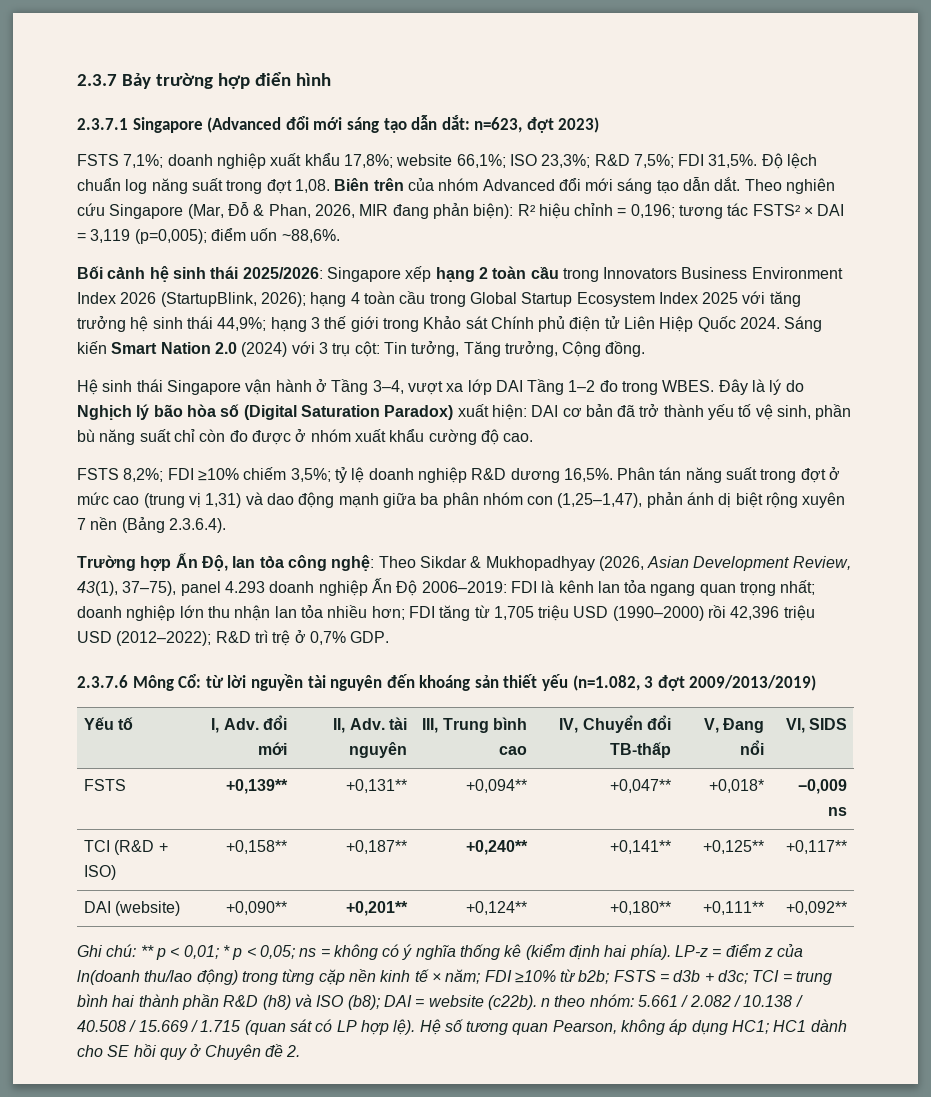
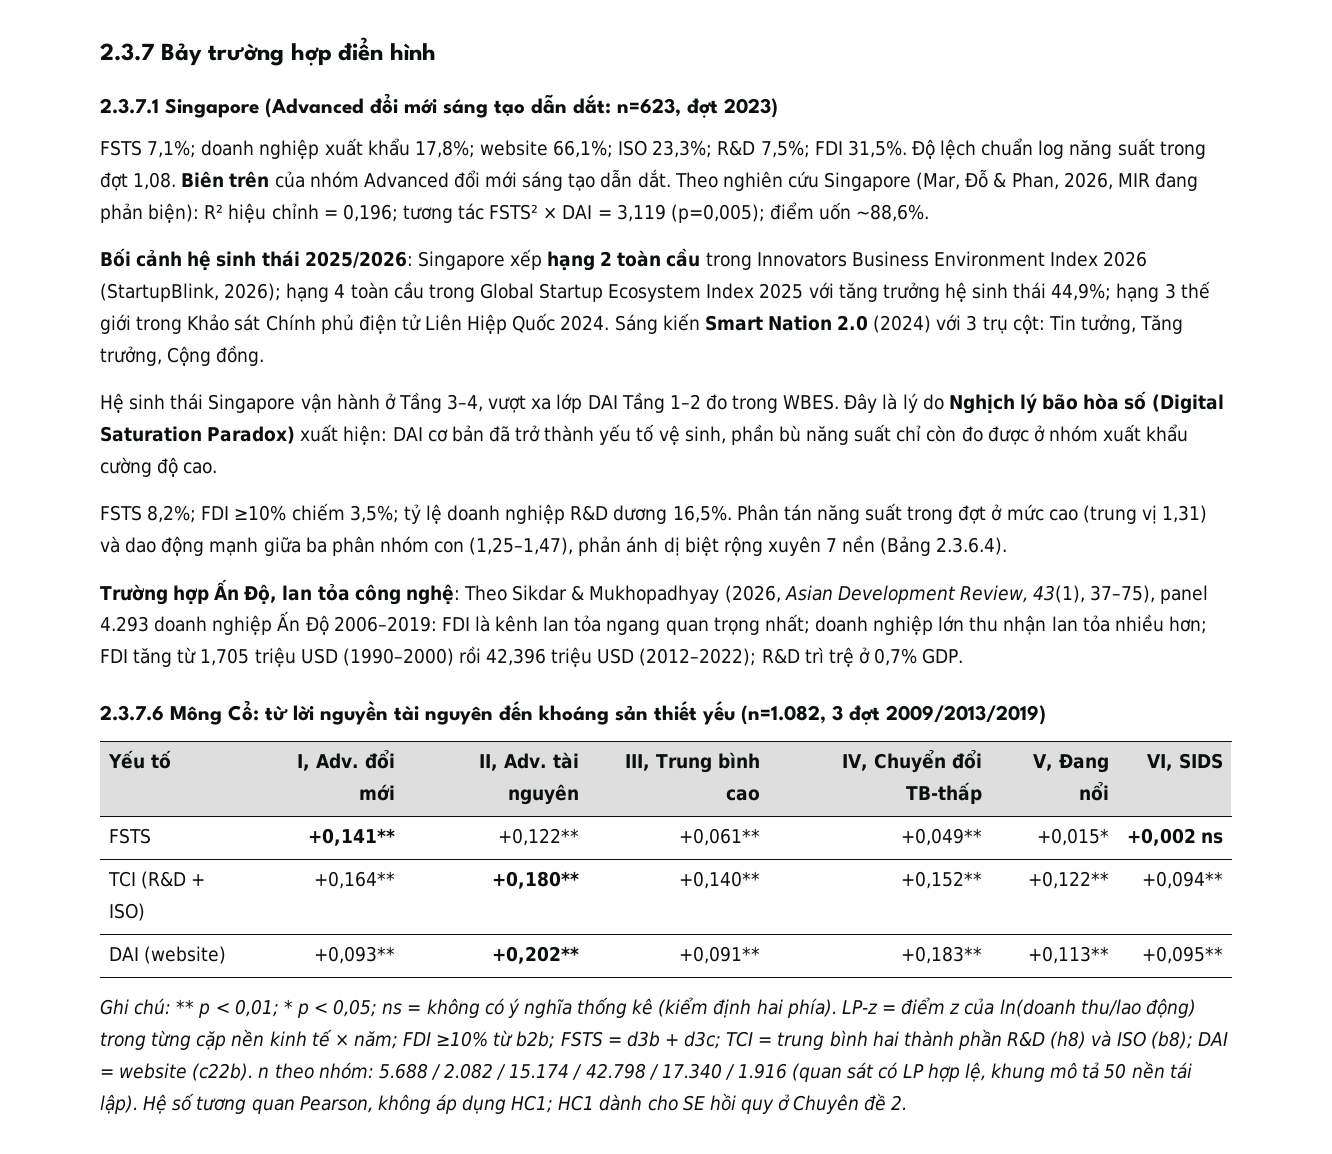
- FSTS | +0,139** | +0,131** | +0,094** | +0,047** | +0,018* | −0,009 ns
+ FSTS | +0,141** | +0,122** | +0,061** | +0,049** | +0,015* | +0,002 ns
- TCI (R&D + ISO) | +0,158** | +0,187** | +0,240** | +0,141** | +0,125** | +0,117**
- DAI (website) | +0,090** | +0,201** | +0,124** | +0,180** | +0,111** | +0,092**
+ TCI (R&D + ISO) | +0,164** | +0,180** | +0,140** | +0,152** | +0,122** | +0,094**
+ DAI (website) | +0,093** | +0,202** | +0,091** | +0,183** | +0,113** | +0,095**
- LP-z = điểm z của ln(doanh thu/lao động) trong từng cặp nền kinh tế × năm; FDI ≥10% từ b2b; FSTS = d3b + d3c; TCI = trung bình hai thành phần R&D (h8) và ISO (b8); DAI = website (c22b). n theo nhóm: 5.661 / 2.082 / 10.138 / 40.508 / 15.669 / 1.715 (quan sát có LP hợp lệ).
+ LP-z = điểm z của ln(doanh thu/lao động) trong từng cặp nền kinh tế × năm; FDI ≥10% từ b2b; FSTS = d3b + d3c; TCI = trung bình hai thành phần R&D (h8) và ISO (b8); DAI = website (c22b). n theo nhóm: 5.688 / 2.082 / 15.174 / 42.798 / 17.340 / 1.916 (quan sát có LP hợp lệ, khung mô tả 50 nền tái lập).

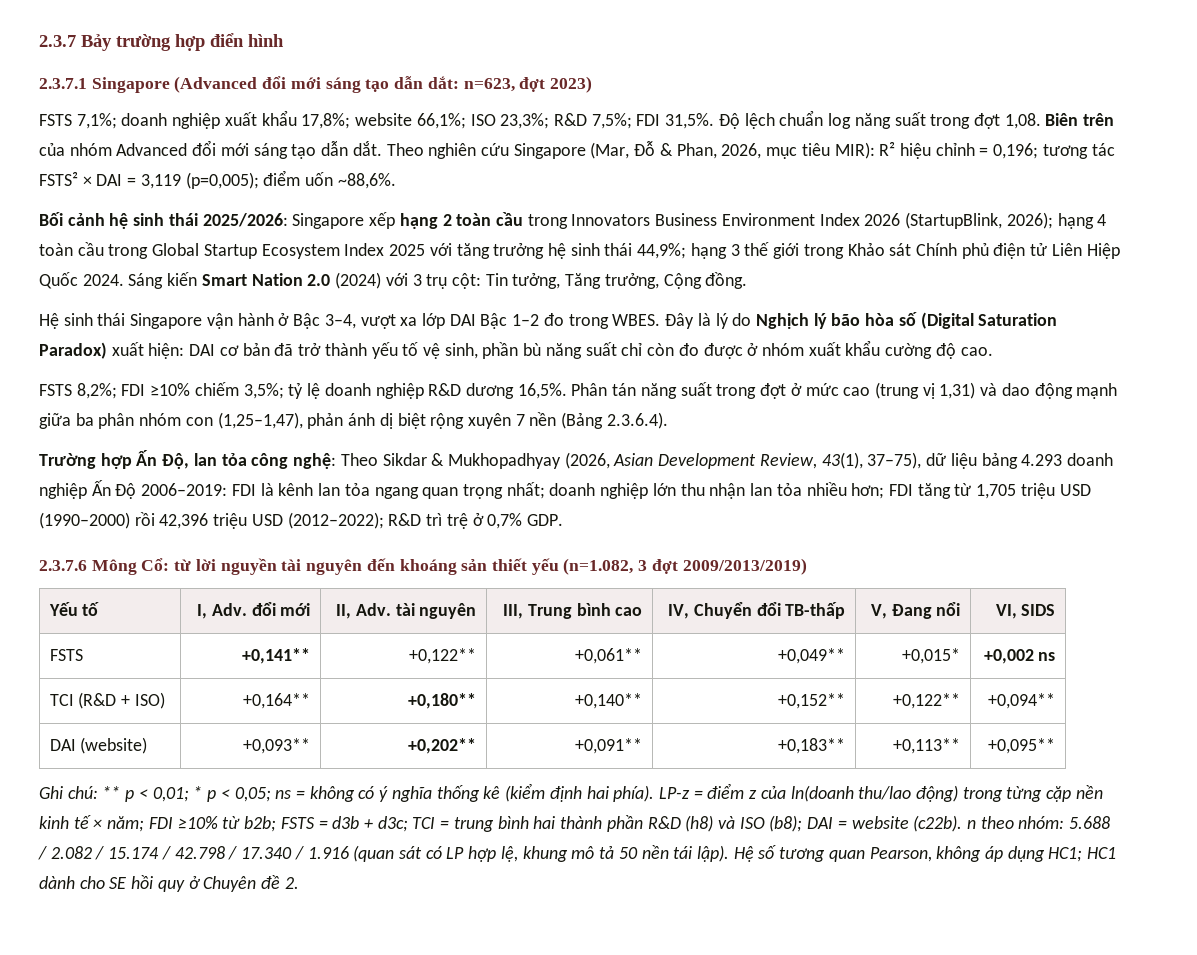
- Theo nghiên cứu Singapore (Mar, Đỗ & Phan, 2026, MIR đang phản biện): R² hiệu chỉnh = 0,196; tương tác FSTS² × DAI = 3,119 (p=0,005); điểm uốn ~88,6%.
+ Theo nghiên cứu Singapore (Mar, Đỗ & Phan, 2026, mục tiêu MIR): R² hiệu chỉnh = 0,196; tương tác FSTS² × DAI = 3,119 (p=0,005); điểm uốn ~88,6%.
- Hệ sinh thái Singapore vận hành ở Tầng 3–4, vượt xa lớp DAI Tầng 1–2 đo trong WBES.
+ Hệ sinh thái Singapore vận hành ở Bậc 3–4, vượt xa lớp DAI Bậc 1–2 đo trong WBES.
- Trường hợp Ấn Độ, lan tỏa công nghệ: Theo Sikdar & Mukhopadhyay (2026, Asian Development Review, 43(1), 37–75), panel 4.293 doanh nghiệp Ấn Độ 2006–2019: FDI là kênh lan tỏa ngang quan trọng nhất; doanh nghiệp lớn thu nhận lan tỏa nhiều hơn; FDI tăng từ 1,705 triệu USD (1990–2000) rồi 42,396 triệu USD (2012–2022); R&D trì trệ ở 0,7% GDP.
+ Trường hợp Ấn Độ, lan tỏa công nghệ: Theo Sikdar & Mukhopadhyay (2026, Asian Development Review, 43(1), 37–75), dữ liệu bảng 4.293 doanh nghiệp Ấn Độ 2006–2019: FDI là kênh lan tỏa ngang quan trọng nhất; doanh nghiệp lớn thu nhận lan tỏa nhiều hơn; FDI tăng từ 1,705 triệu USD (1990–2000) rồi 42,396 triệu USD (2012–2022); R&D trì trệ ở 0,7% GDP.

